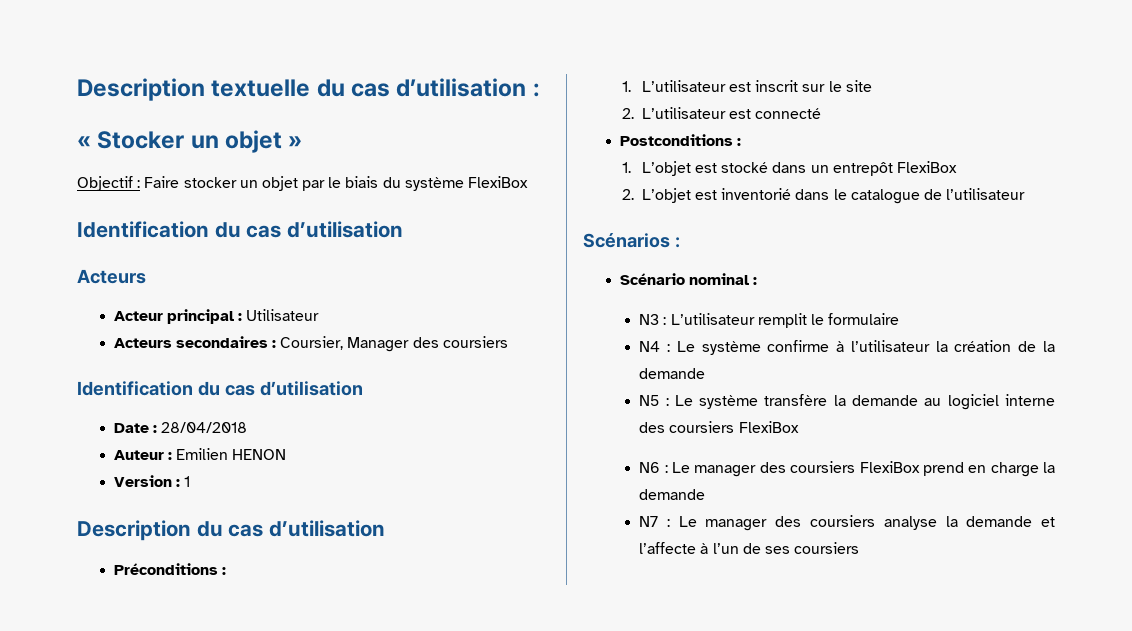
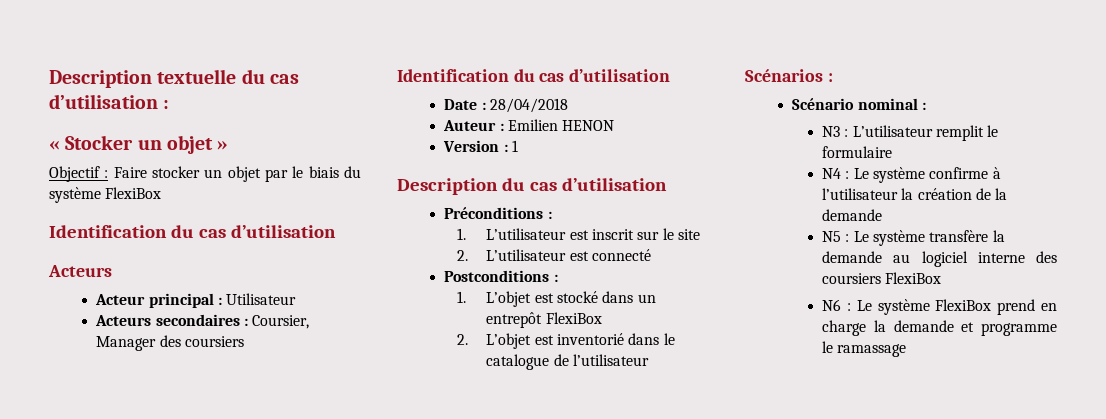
- N6 : Le manager des coursiers FlexiBox prend en charge la demande
- N7 : Le manager des coursiers analyse la demande et l’affecte à l’un de ses coursiers
+ N6 : Le système FlexiBox prend en charge la demande et programme le ramassage

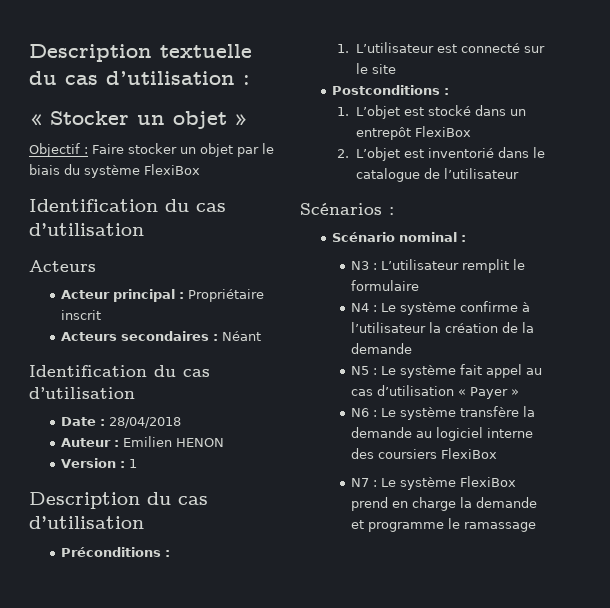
- Acteur principal : Utilisateur
+ Acteur principal : Propriétaire inscrit
- Acteurs secondaires : Coursier, Manager des coursiers
+ Acteurs secondaires : Néant
- 1. L’utilisateur est inscrit sur le site
+ 1. L’utilisateur est connecté sur le site
- 2. L’utilisateur est connecté
- N5 : Le système transfère la demande au logiciel interne des coursiers FlexiBox
+ N5 : Le système fait appel au cas d’utilisation « Payer »
+ N6 : Le système transfère la demande au logiciel interne des coursiers FlexiBox
- N6 : Le système FlexiBox prend en charge la demande et programme le ramassage
+ N7 : Le système FlexiBox prend en charge la demande et programme le ramassage

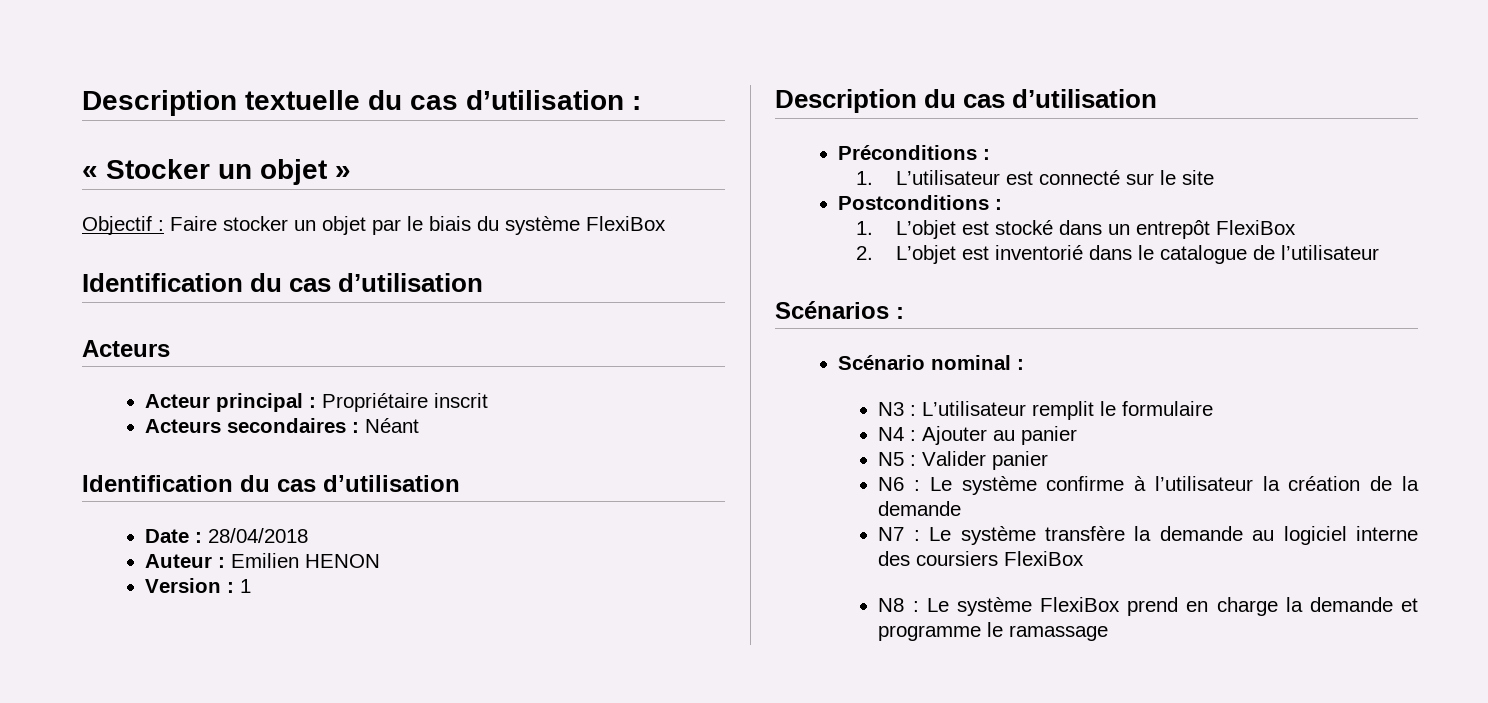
- N4 : Le système confirme à l’utilisateur la création de la demande
+ N4 : Ajouter au panier
+ N5 : Valider panier
+ N6 : Le système confirme à l’utilisateur la création de la demande
- N5 : Le système fait appel au cas d’utilisation « Payer »
- N6 : Le système transfère la demande au logiciel interne des coursiers FlexiBox
+ N7 : Le système transfère la demande au logiciel interne des coursiers FlexiBox
- N7 : Le système FlexiBox prend en charge la demande et programme le ramassage
+ N8 : Le système FlexiBox prend en charge la demande et programme le ramassage

